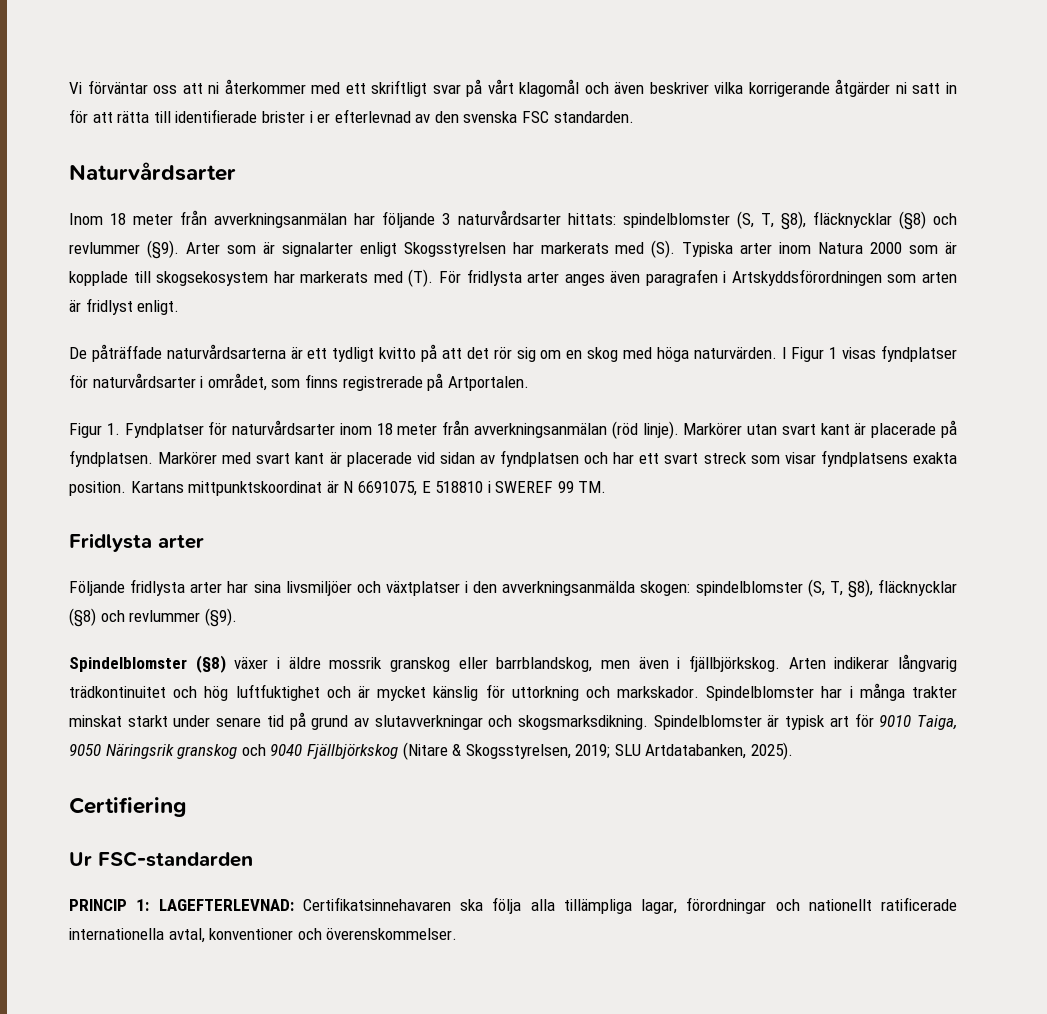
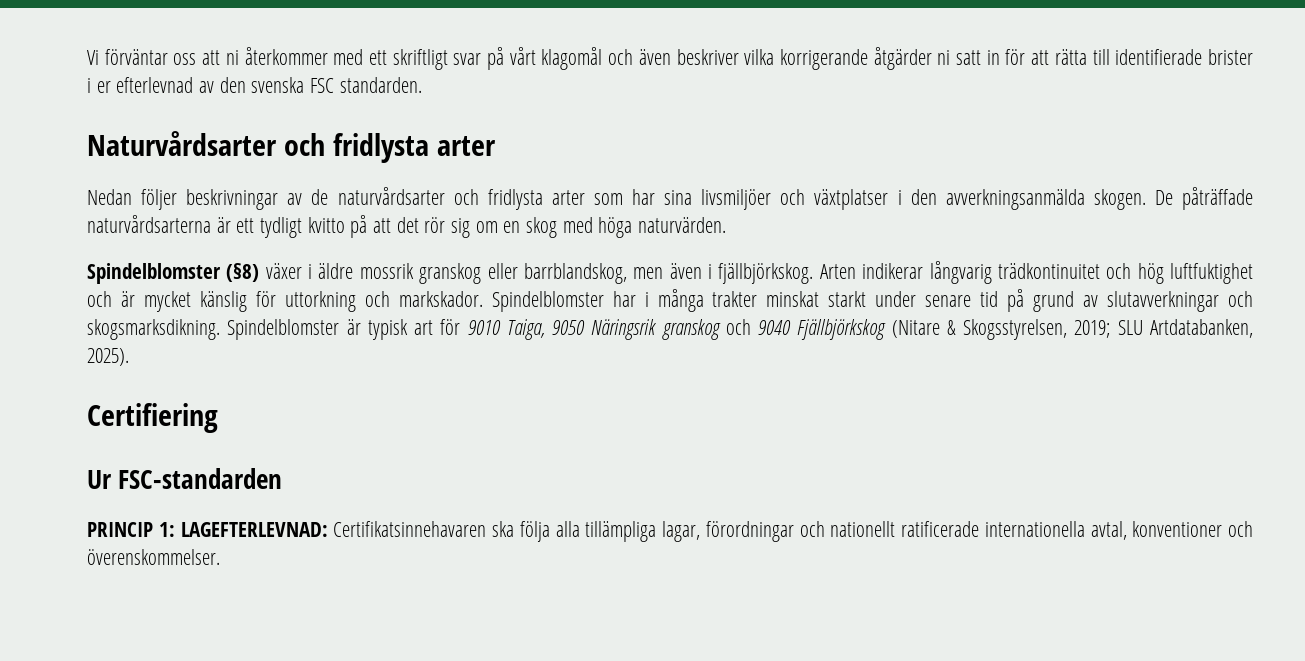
- Naturvårdsarter
- Inom 18 meter från avverkningsanmälan har följande 3 naturvårdsarter hittats: spindelblomster (S, T, §8), fläcknycklar (§8) och revlummer (§9). Arter som är signalarter enligt Skogsstyrelsen har markerats med (S). Typiska arter inom Natura 2000 som är kopplade till skogsekosystem har markerats med (T). För fridlysta arter anges även paragrafen i Artskyddsförordningen som arten är fridlyst enligt.
- De påträffade naturvårdsarterna är ett tydligt kvitto på att det rör sig om en skog med höga naturvärden. I Figur 1 visas fyndplatser för naturvårdsarter i området, som finns registrerade på Artportalen.
- Figur 1. Fyndplatser för naturvårdsarter inom 18 meter från avverkningsanmälan (röd linje). Markörer utan svart kant är placerade på fyndplatsen. Markörer med svart kant är placerade vid sidan av fyndplatsen och har ett svart streck som visar fyndplatsens exakta position. Kartans mittpunktskoordinat är N 6691075, E 518810 i SWEREF 99 TM.
- Fridlysta arter
- Följande fridlysta arter har sina livsmiljöer och växtplatser i den avverkningsanmälda skogen: spindelblomster (S, T, §8), fläcknycklar (§8) och revlummer (§9).
+ Naturvårdsarter och fridlysta arter
+ Nedan följer beskrivningar av de naturvårdsarter och fridlysta arter som har sina livsmiljöer och växtplatser i den avverkningsanmälda skogen. De påträffade naturvårdsarterna är ett tydligt kvitto på att det rör sig om en skog med höga naturvärden.

